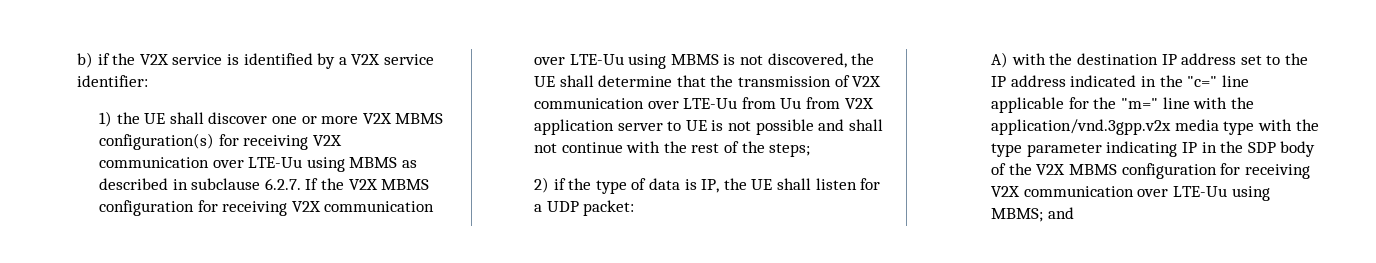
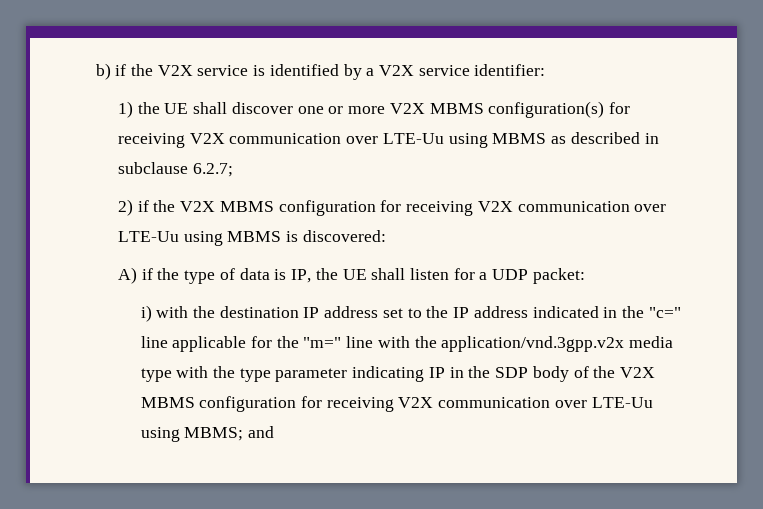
- 1) the UE shall discover one or more V2X MBMS configuration(s) for receiving V2X communication over LTE-Uu using MBMS as described in subclause 6.2.7. If the V2X MBMS configuration for receiving V2X communication over LTE-Uu using MBMS is not discovered, the UE shall determine that the transmission of V2X communication over LTE-Uu from Uu from V2X application server to UE is not possible and shall not continue with the rest of the steps;
- 2) if the type of data is IP, the UE shall listen for a UDP packet:
+ 1) the UE shall discover one or more V2X MBMS configuration(s) for receiving V2X communication over LTE-Uu using MBMS as described in subclause 6.2.7;
+ 2) if the V2X MBMS configuration for receiving V2X communication over LTE-Uu using MBMS is discovered:
+ A) if the type of data is IP, the UE shall listen for a UDP packet:
- A) with the destination IP address set to the IP address indicated in the "c=" line applicable for the "m=" line with the application/vnd.3gpp.v2x media type with the type parameter indicating IP in the SDP body of the V2X MBMS configuration for receiving V2X communication over LTE-Uu using MBMS; and
+ i) with the destination IP address set to the IP address indicated in the "c=" line applicable for the "m=" line with the application/vnd.3gpp.v2x media type with the type parameter indicating IP in the SDP body of the V2X MBMS configuration for receiving V2X communication over LTE-Uu using MBMS; and

